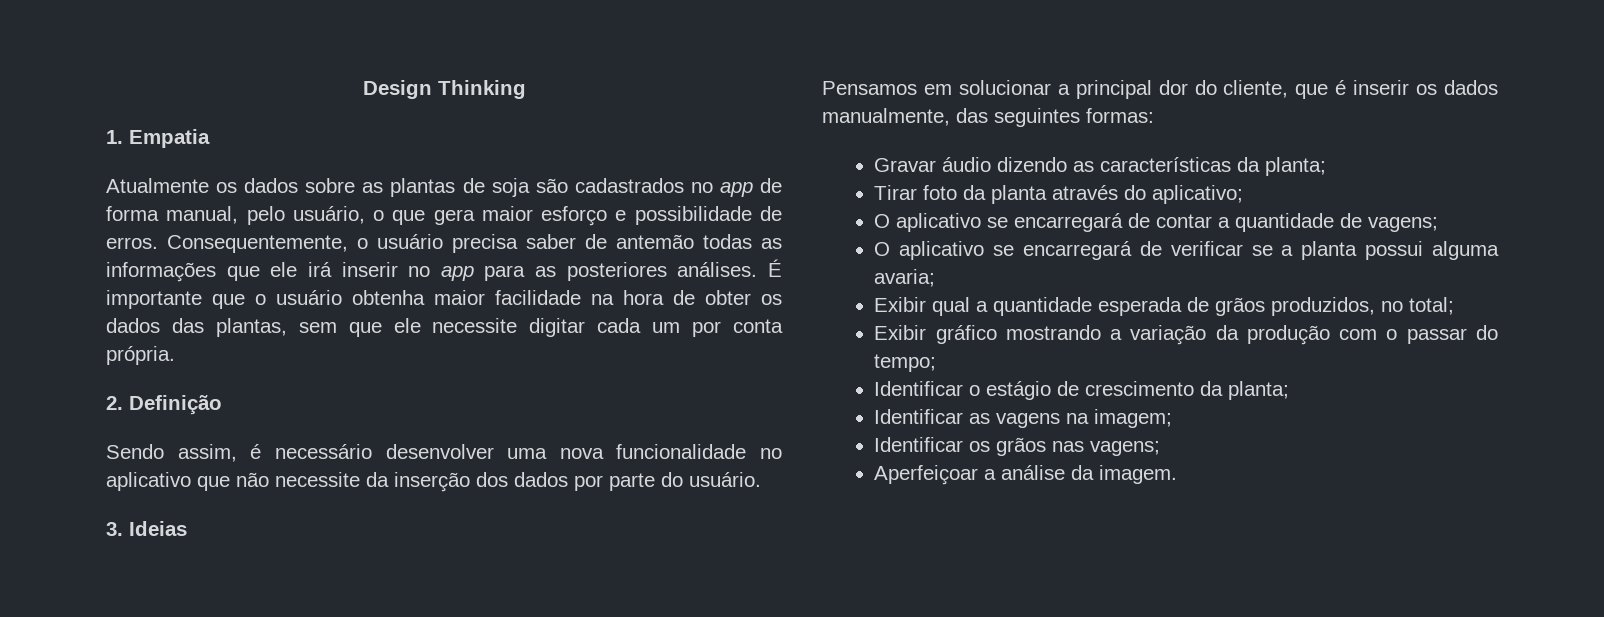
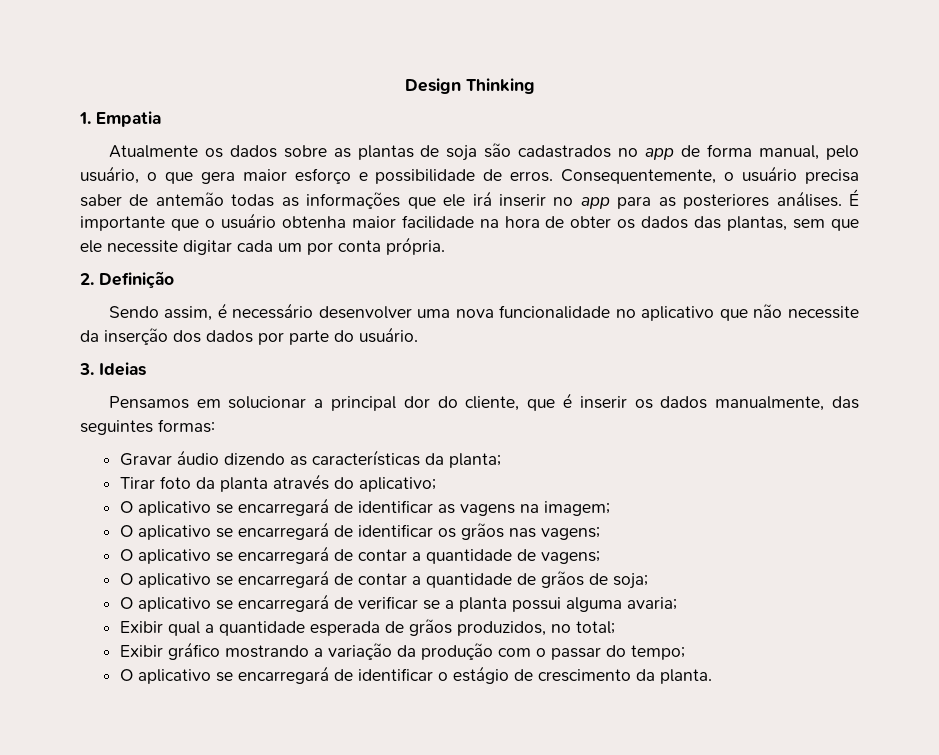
+ O aplicativo se encarregará de identificar as vagens na imagem;
+ O aplicativo se encarregará de identificar os grãos nas vagens;
+ O aplicativo se encarregará de contar a quantidade de grãos de soja;
- Identificar o estágio de crescimento da planta;
- Identificar as vagens na imagem;
- Identificar os grãos nas vagens;
- Aperfeiçoar a análise da imagem.
+ O aplicativo se encarregará de identificar o estágio de crescimento da planta.

